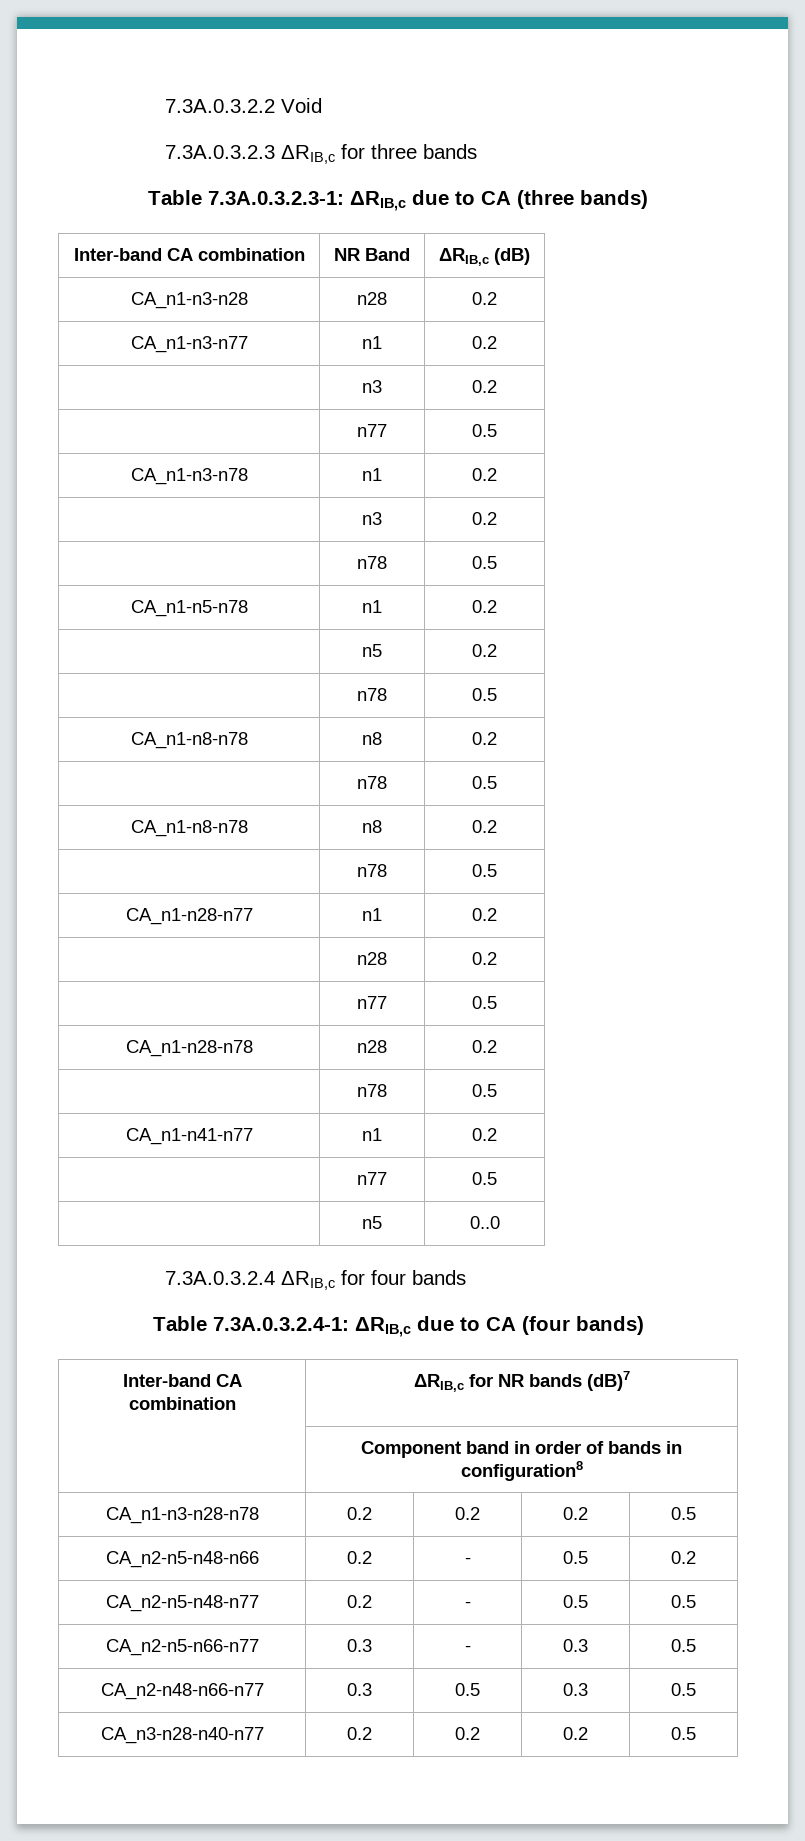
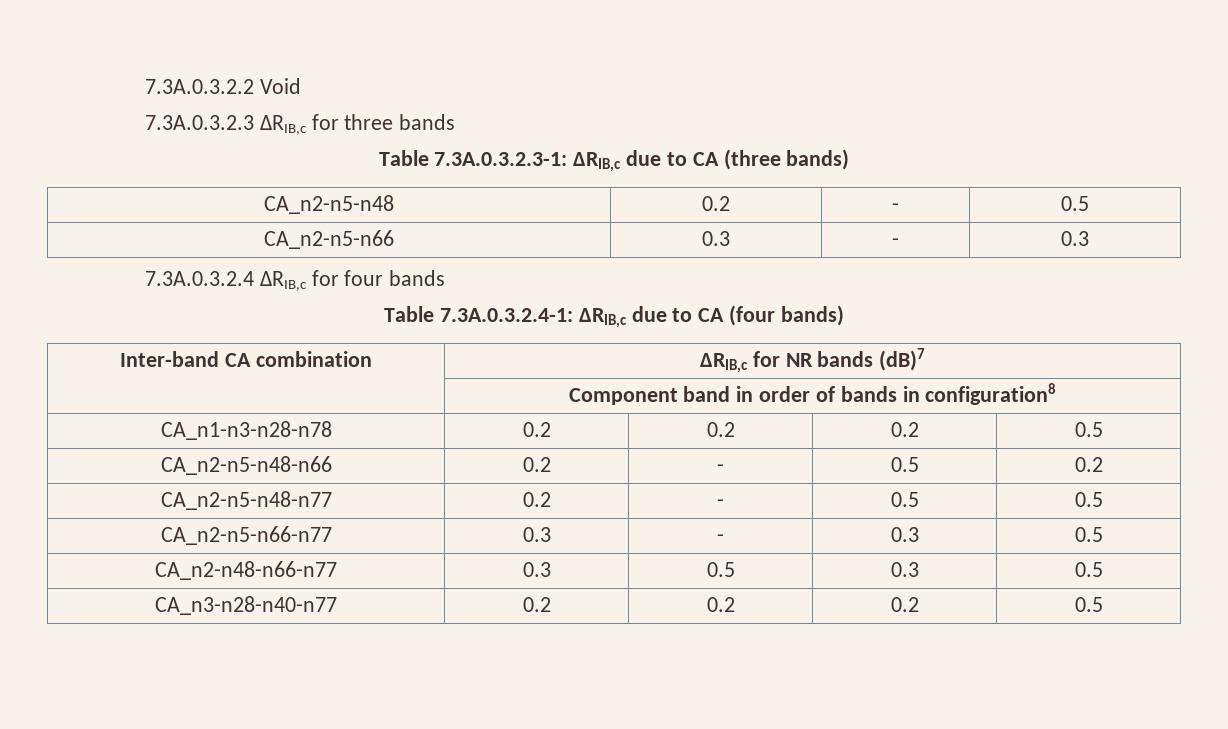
- Inter-band CA combination | NR Band | ΔRIB,c (dB)
- CA_n1-n3-n28 | n28 | 0.2
- CA_n1-n3-n77 | n1 | 0.2
- | n3 | 0.2
- | n77 | 0.5
- CA_n1-n3-n78 | n1 | 0.2
- | n3 | 0.2
- | n78 | 0.5
- CA_n1-n5-n78 | n1 | 0.2
- | n5 | 0.2
- | n78 | 0.5
- CA_n1-n8-n78 | n8 | 0.2
- | n78 | 0.5
- CA_n1-n8-n78 | n8 | 0.2
- | n78 | 0.5
- CA_n1-n28-n77 | n1 | 0.2
- | n28 | 0.2
- | n77 | 0.5
- CA_n1-n28-n78 | n28 | 0.2
- | n78 | 0.5
- CA_n1-n41-n77 | n1 | 0.2
- | n77 | 0.5
- | n5 | 0..0
+ CA_n2-n5-n48 | 0.2 | - | 0.5
+ CA_n2-n5-n66 | 0.3 | - | 0.3

